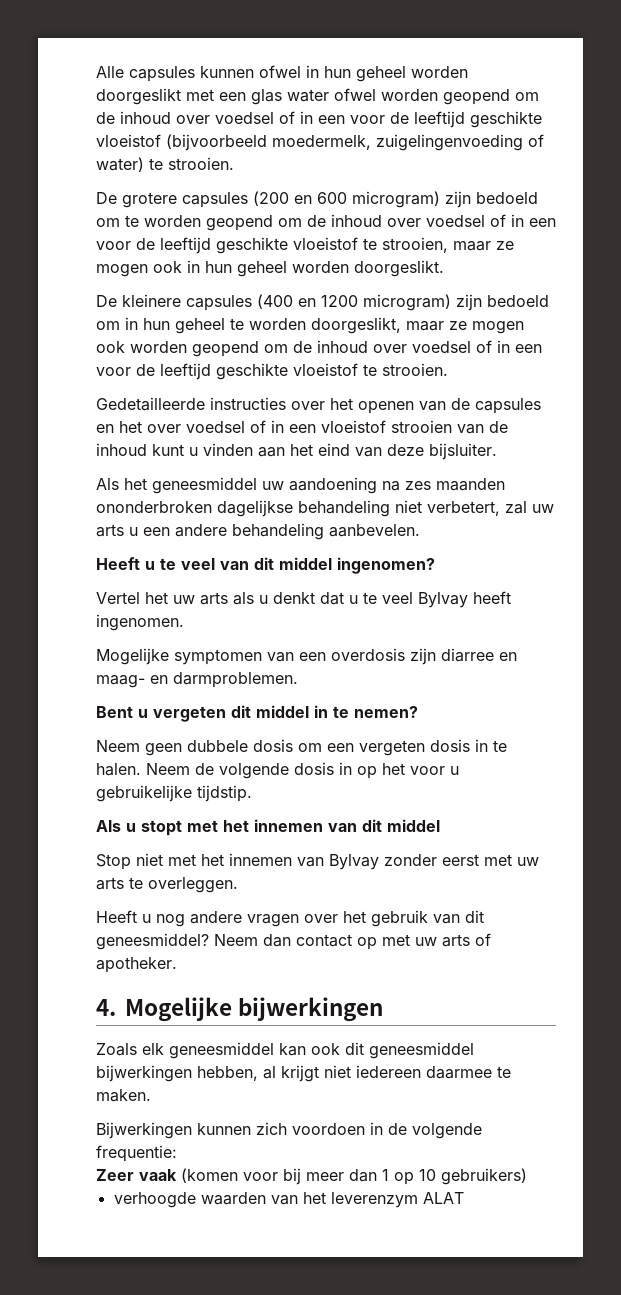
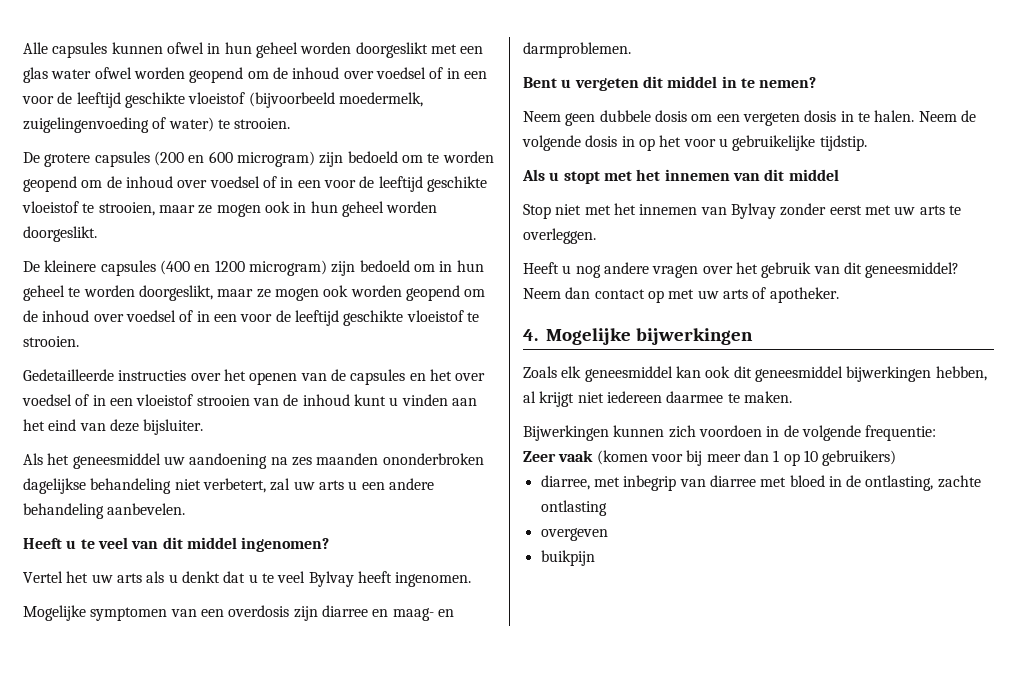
- verhoogde waarden van het leverenzym ALAT
+ diarree, met inbegrip van diarree met bloed in de ontlasting, zachte ontlasting
+ overgeven
+ buikpijn

